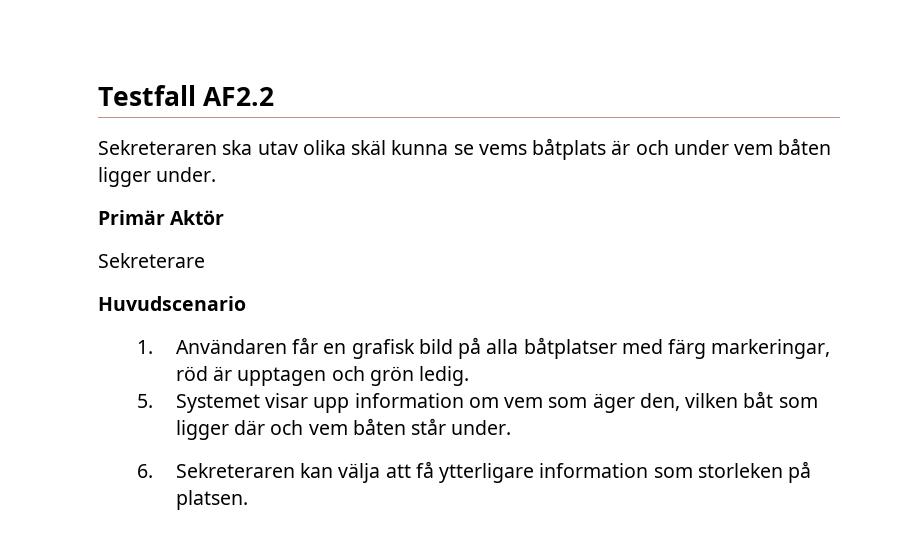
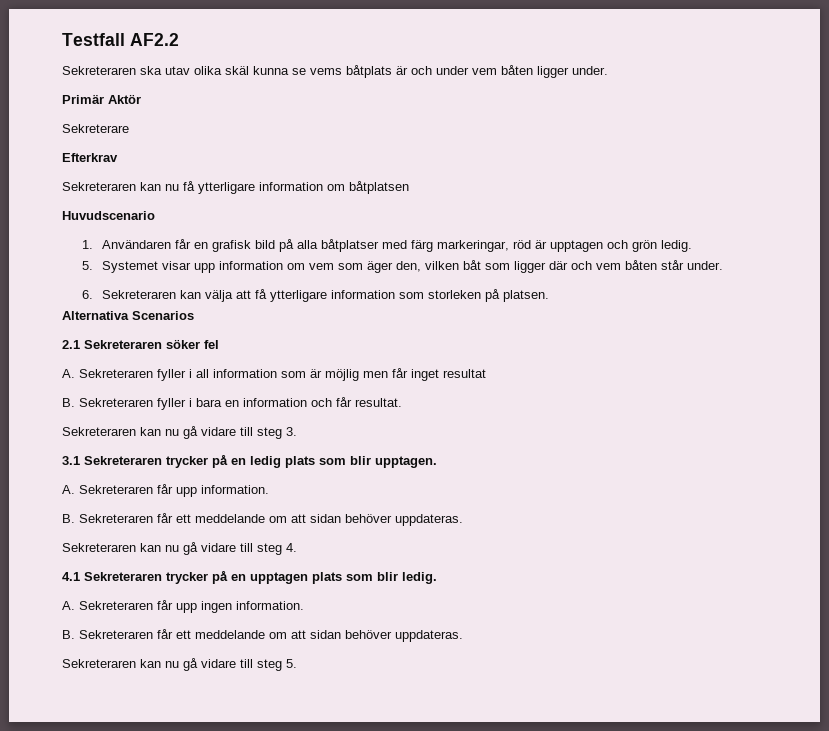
+ Efterkrav
+ Sekreteraren kan nu få ytterligare information om båtplatsen
+ Alternativa Scenarios
+ 2.1 Sekreteraren söker fel
+ A. Sekreteraren fyller i all information som är möjlig men får inget resultat
+ B. Sekreteraren fyller i bara en information och får resultat.
+ Sekreteraren kan nu gå vidare till steg 3.
+ 3.1 Sekreteraren trycker på en ledig plats som blir upptagen.
+ A. Sekreteraren får upp information.
+ B. Sekreteraren får ett meddelande om att sidan behöver uppdateras.
+ Sekreteraren kan nu gå vidare till steg 4.
+ 4.1 Sekreteraren trycker på en upptagen plats som blir ledig.
+ A. Sekreteraren får upp ingen information.
+ B. Sekreteraren får ett meddelande om att sidan behöver uppdateras.
+ Sekreteraren kan nu gå vidare till steg 5.

